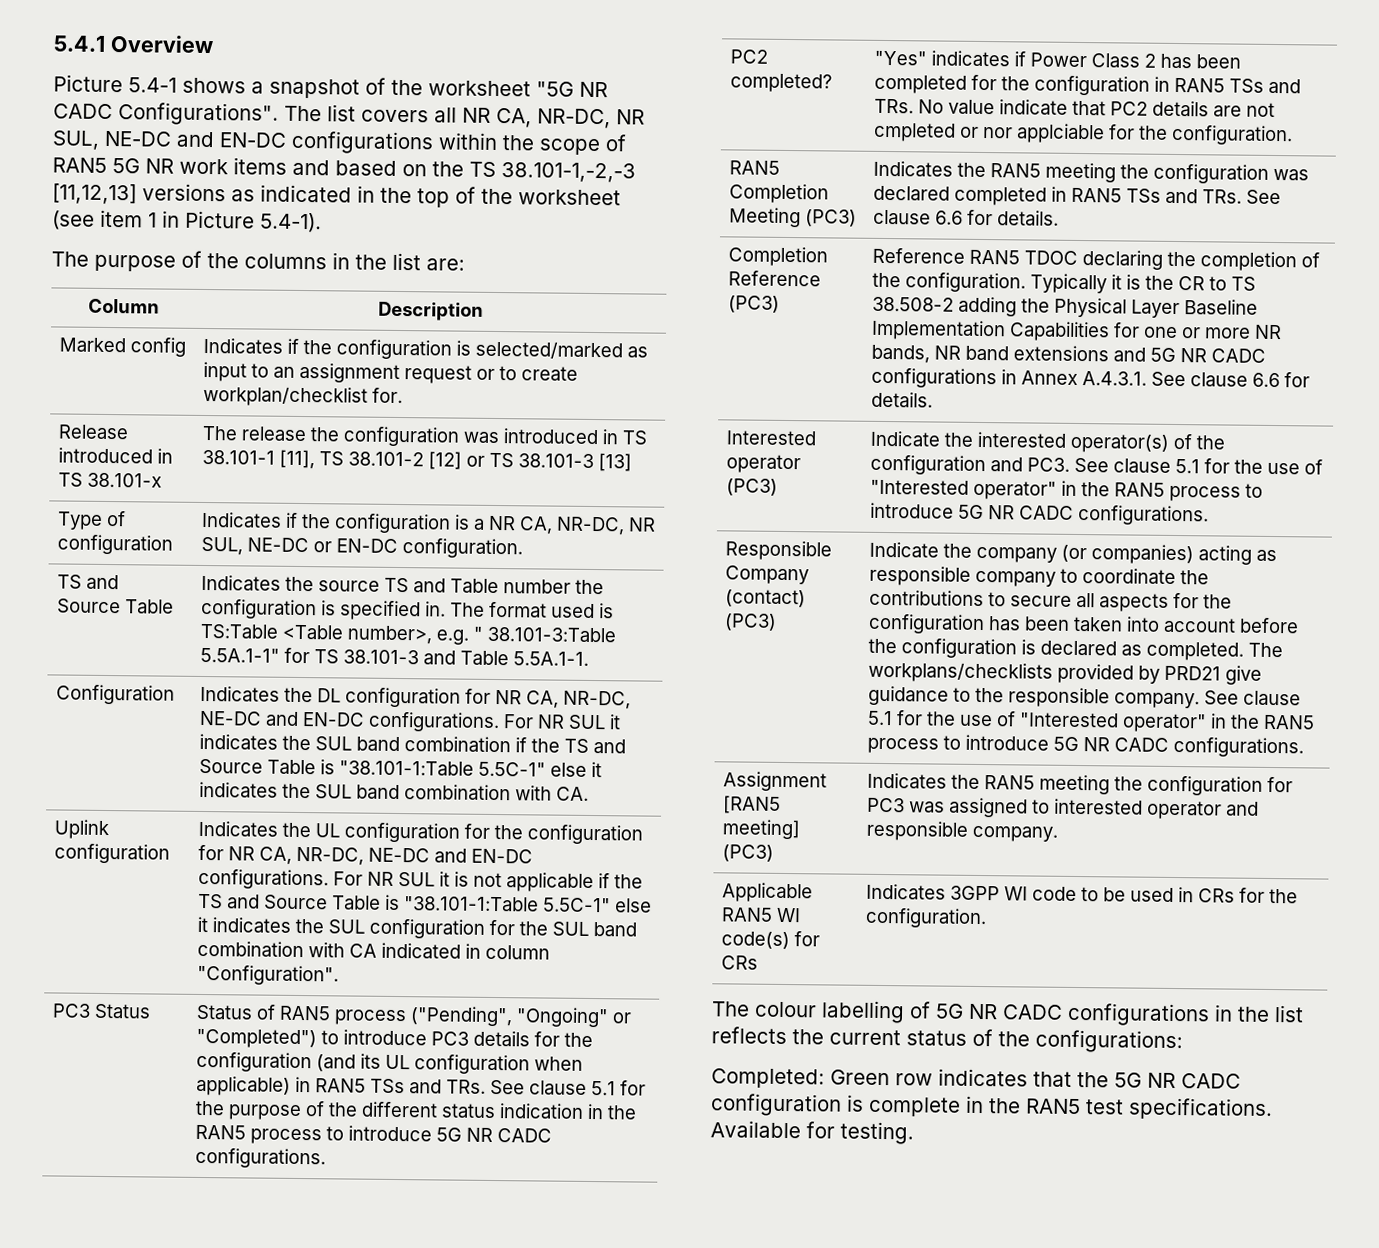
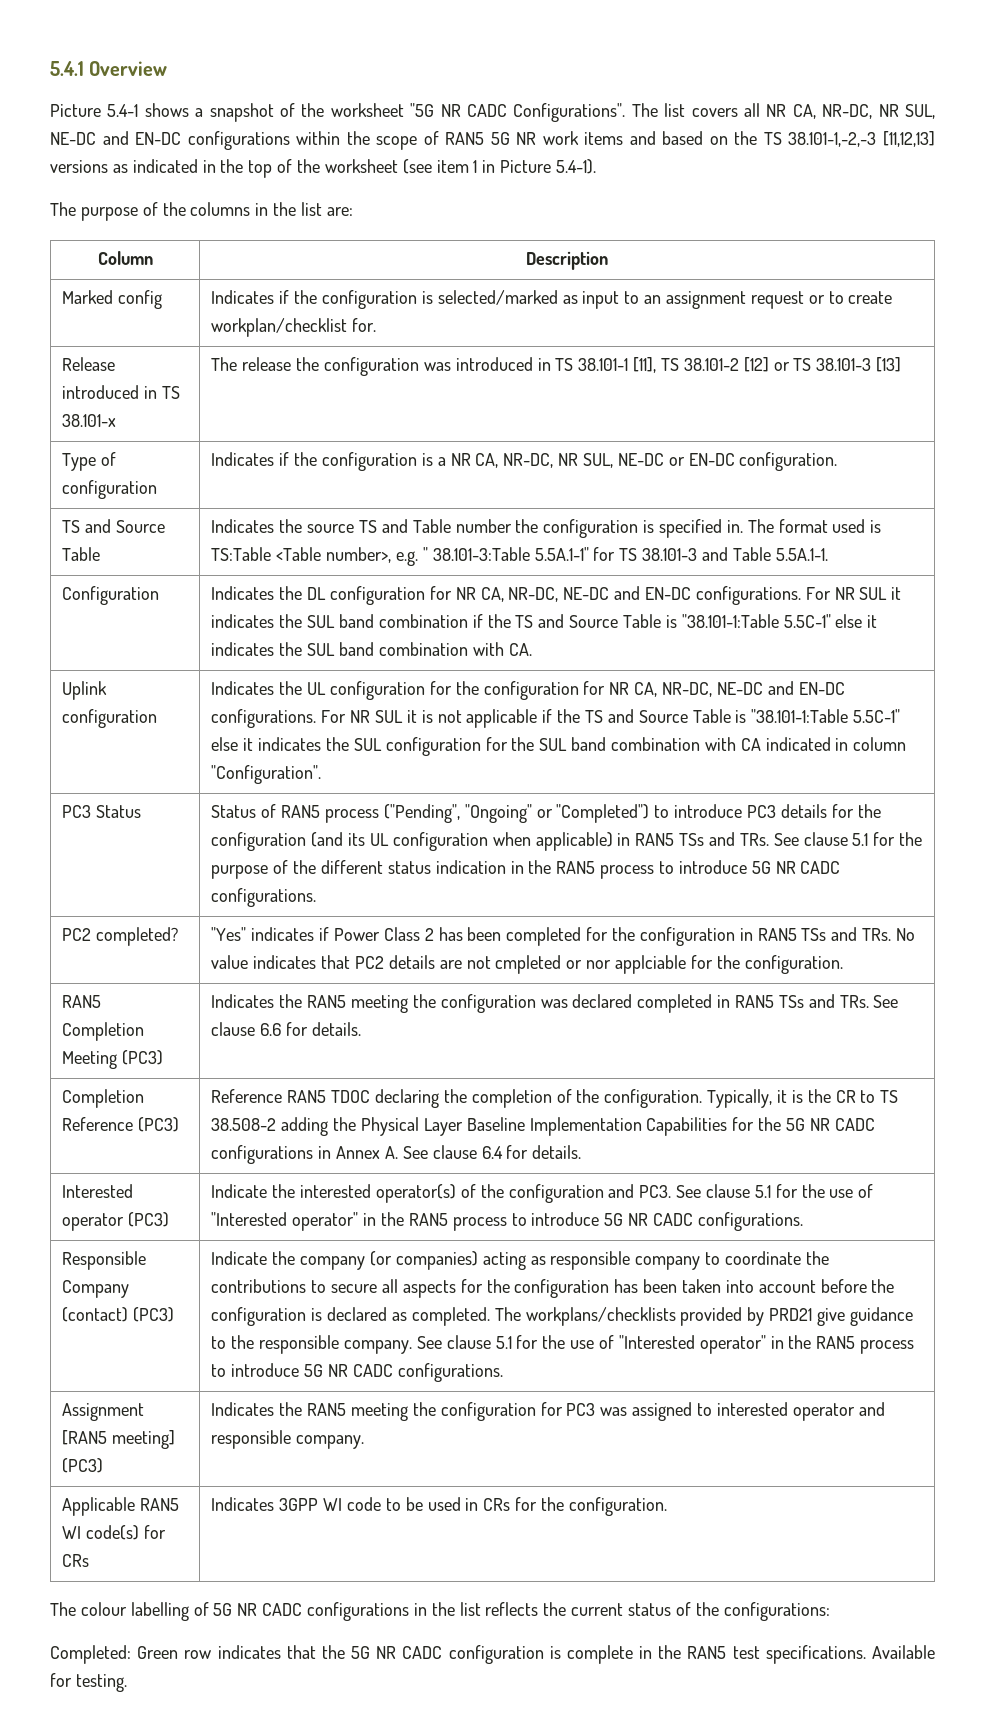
- PC2 completed? | "Yes" indicates if Power Class 2 has been completed for the configuration in RAN5 TSs and TRs. No value indicate that PC2 details are not cmpleted or nor applciable for the configuration.
+ PC2 completed? | "Yes" indicates if Power Class 2 has been completed for the configuration in RAN5 TSs and TRs. No value indicates that PC2 details are not cmpleted or nor applciable for the configuration.
- Typically it is the CR to TS 38.508-2 adding the Physical Layer Baseline Implementation Capabilities for one or more NR bands, NR band extensions and 5G NR CADC configurations in Annex A.4.3.1. See clause 6.6 for details.
+ Typically, it is the CR to TS 38.508-2 adding the Physical Layer Baseline Implementation Capabilities for the 5G NR CADC configurations in Annex A. See clause 6.4 for details.

